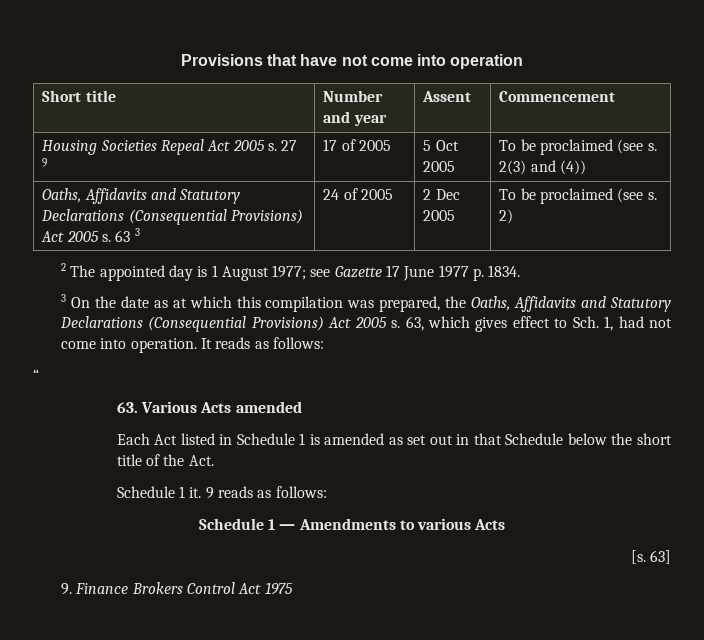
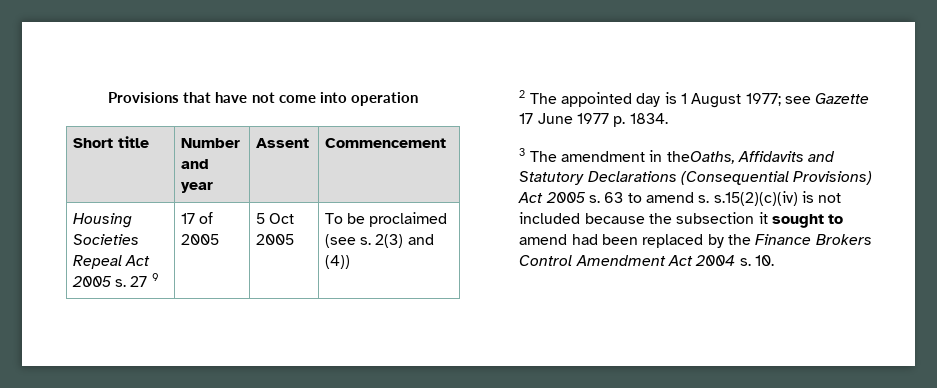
- Oaths, Affidavits and Statutory Declarations (Consequential Provisions) Act 2005 s. 63 3 | 24 of 2005 | 2 Dec 2005 | To be proclaimed (see s. 2)
- 3 On the date as at which this compilation was prepared, the Oaths, Affidavits and Statutory Declarations (Consequential Provisions) Act 2005 s. 63, which gives effect to Sch. 1, had not come into operation. It reads as follows:
- “
- 63. Various Acts amended
- Each Act listed in Schedule 1 is amended as set out in that Schedule below the short title of the Act.
- Schedule 1 it. 9 reads as follows:
- Schedule 1 — Amendments to various Acts
- [s. 63]
- 9. Finance Brokers Control Act 1975
+ 3 The amendment in theOaths, Affidavits and Statutory Declarations (Consequential Provisions) Act 2005 s. 63 to amend s. s.15(2)(c)(iv) is not included because the subsection it sought to amend had been replaced by the Finance Brokers Control Amendment Act 2004 s. 10.

